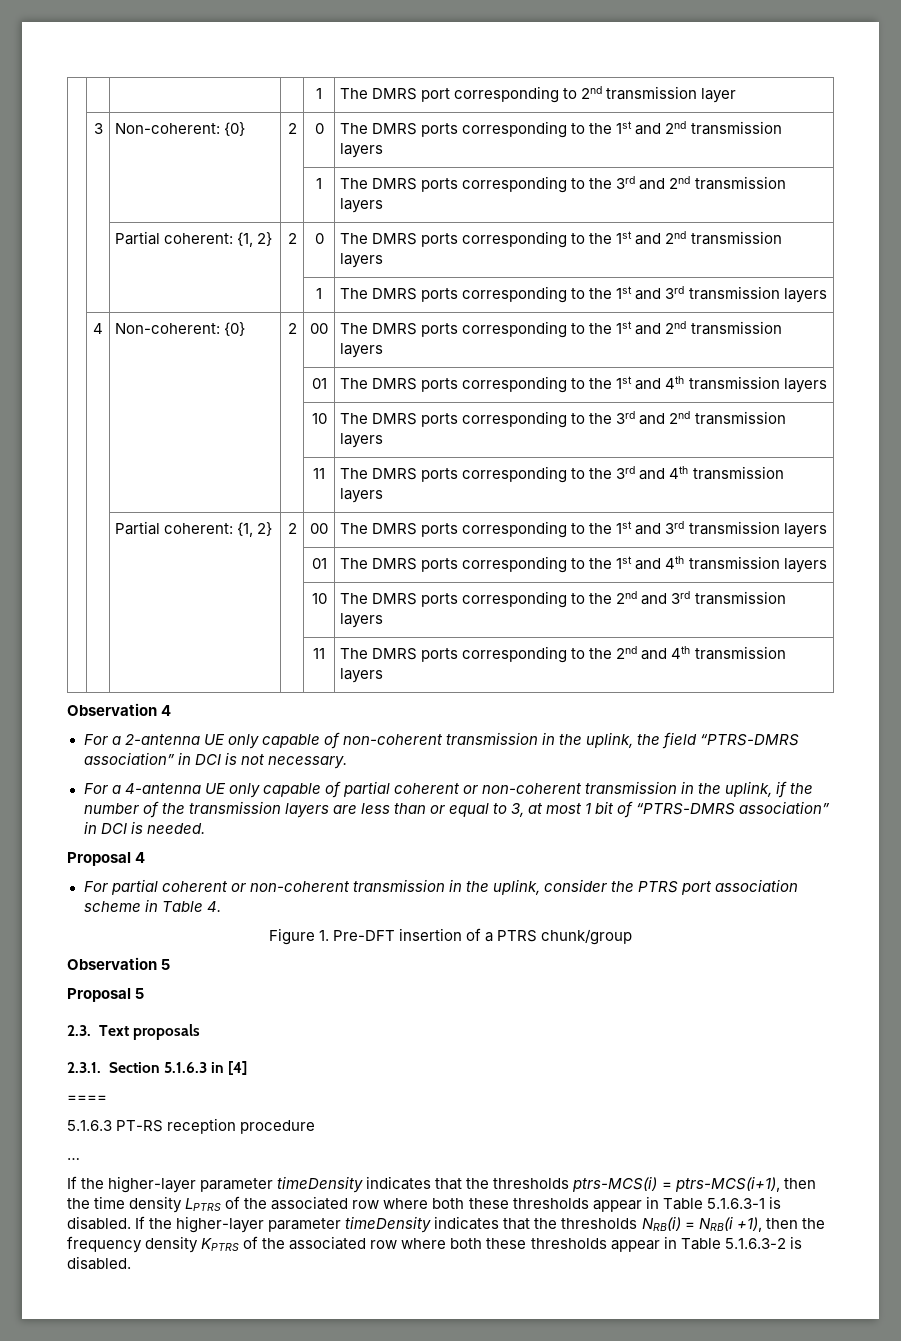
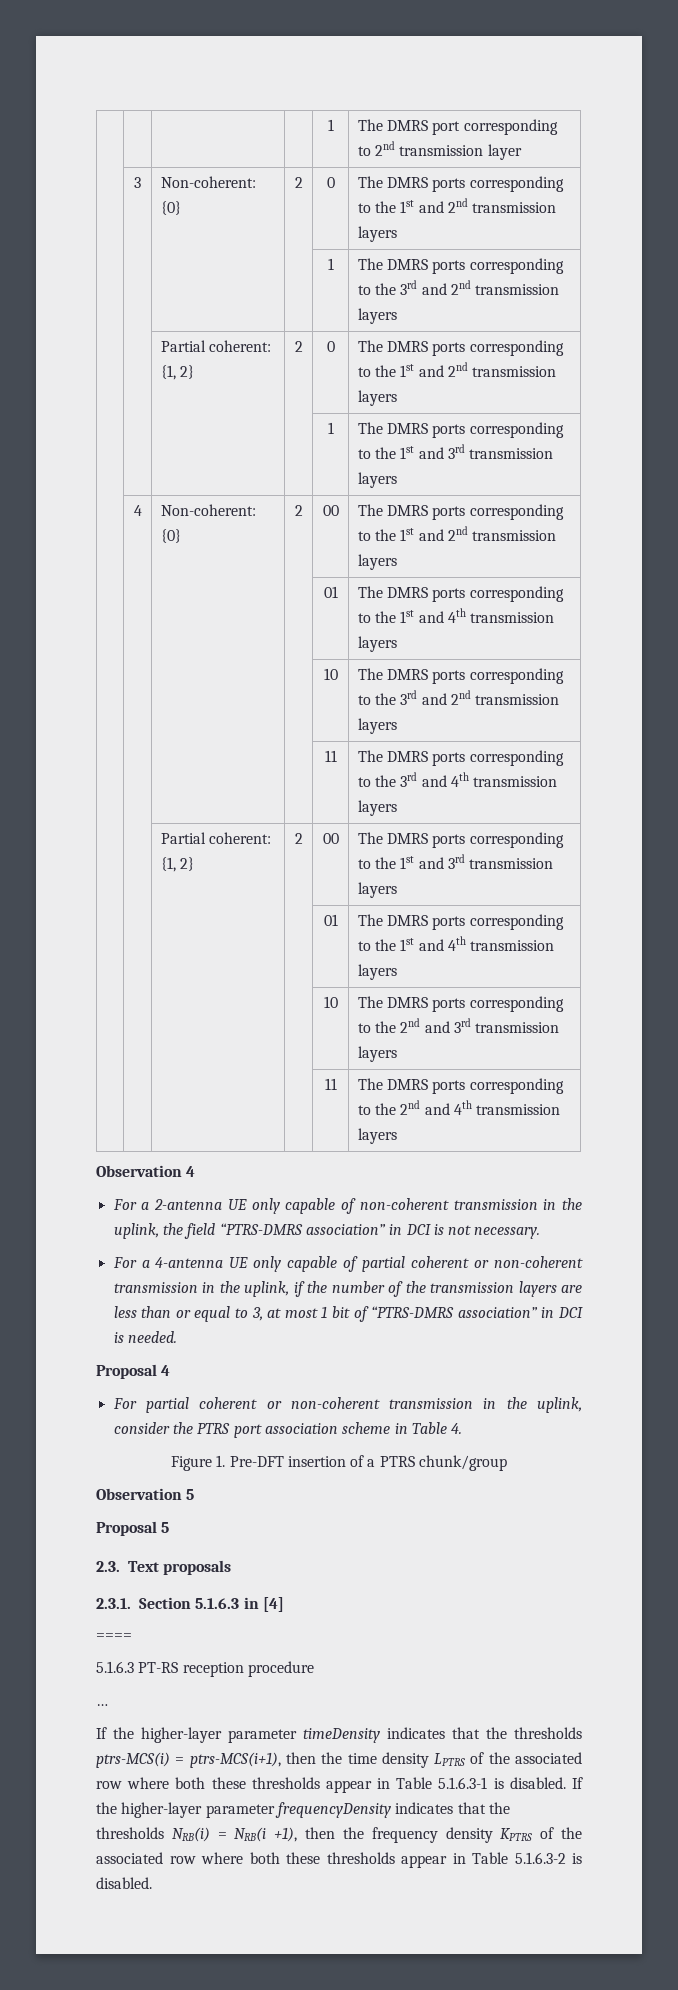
- If the higher-layer parameter timeDensity indicates that the thresholds NRB(i) = NRB(i +1), then the frequency density KPTRS of the associated row where both these thresholds appear in Table 5.1.6.3-2 is disabled.
+ If the higher-layer parameter frequencyDensity indicates that the thresholds NRB(i) = NRB(i +1), then the frequency density KPTRS of the associated row where both these thresholds appear in Table 5.1.6.3-2 is disabled.

